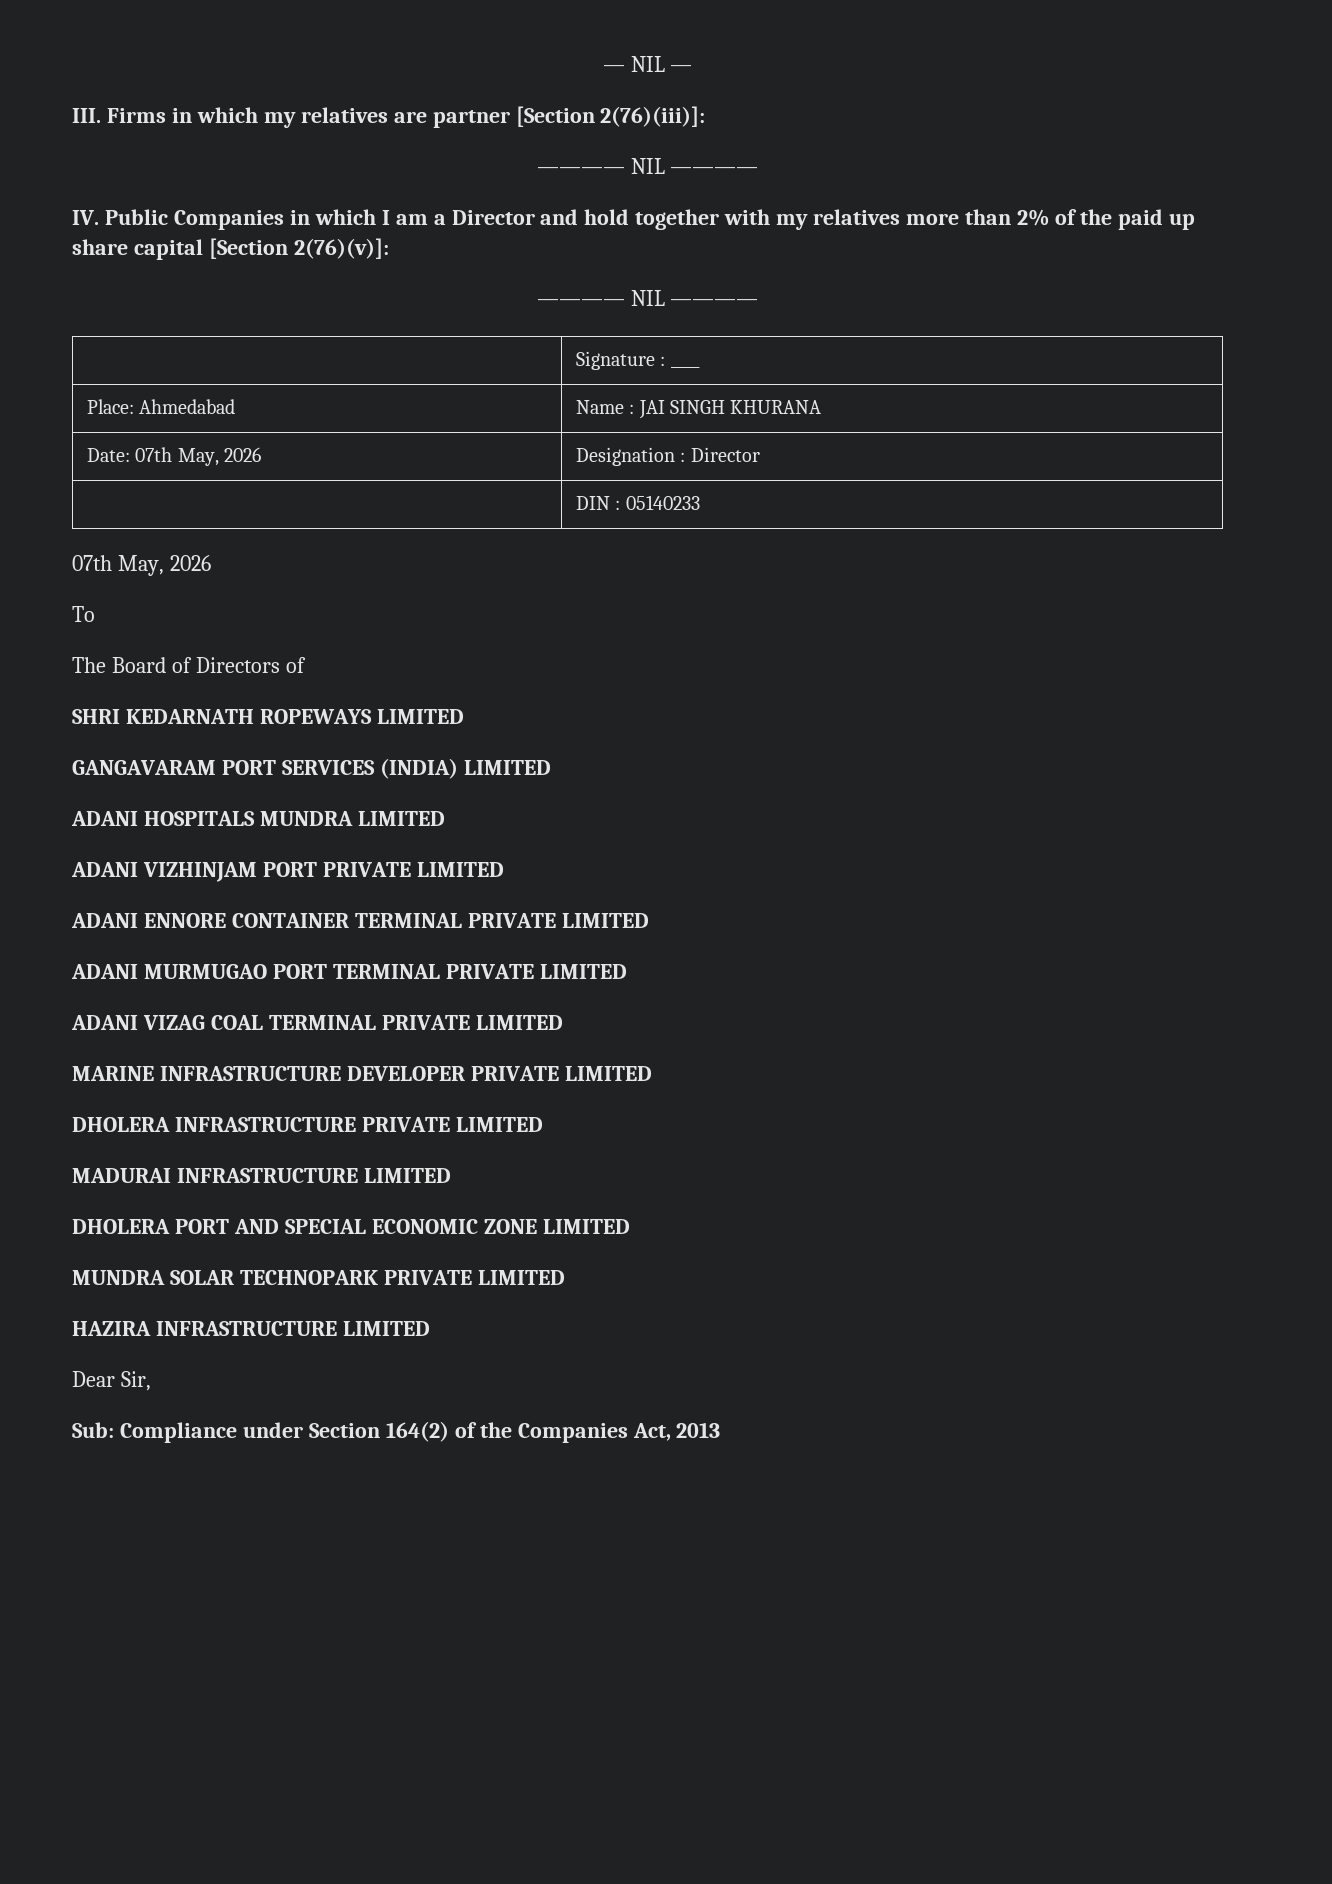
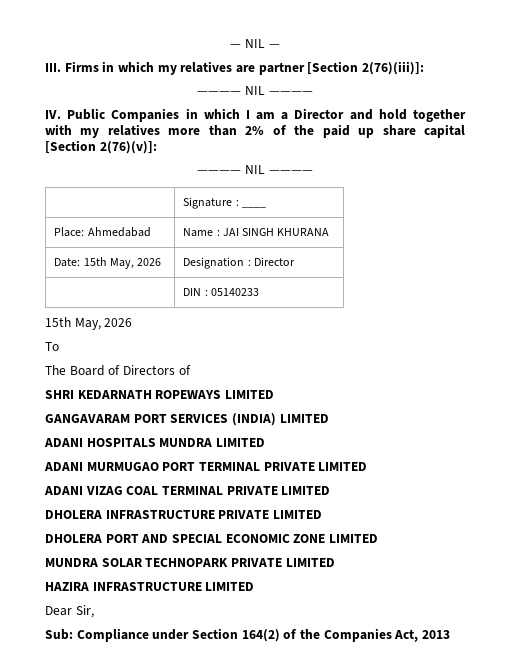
- Date: 07th May, 2026 | Designation : Director
+ Date: 15th May, 2026 | Designation : Director
  | DIN : 05140233
- 07th May, 2026
+ 15th May, 2026
- ADANI VIZHINJAM PORT PRIVATE LIMITED
- ADANI ENNORE CONTAINER TERMINAL PRIVATE LIMITED
- MARINE INFRASTRUCTURE DEVELOPER PRIVATE LIMITED
- MADURAI INFRASTRUCTURE LIMITED

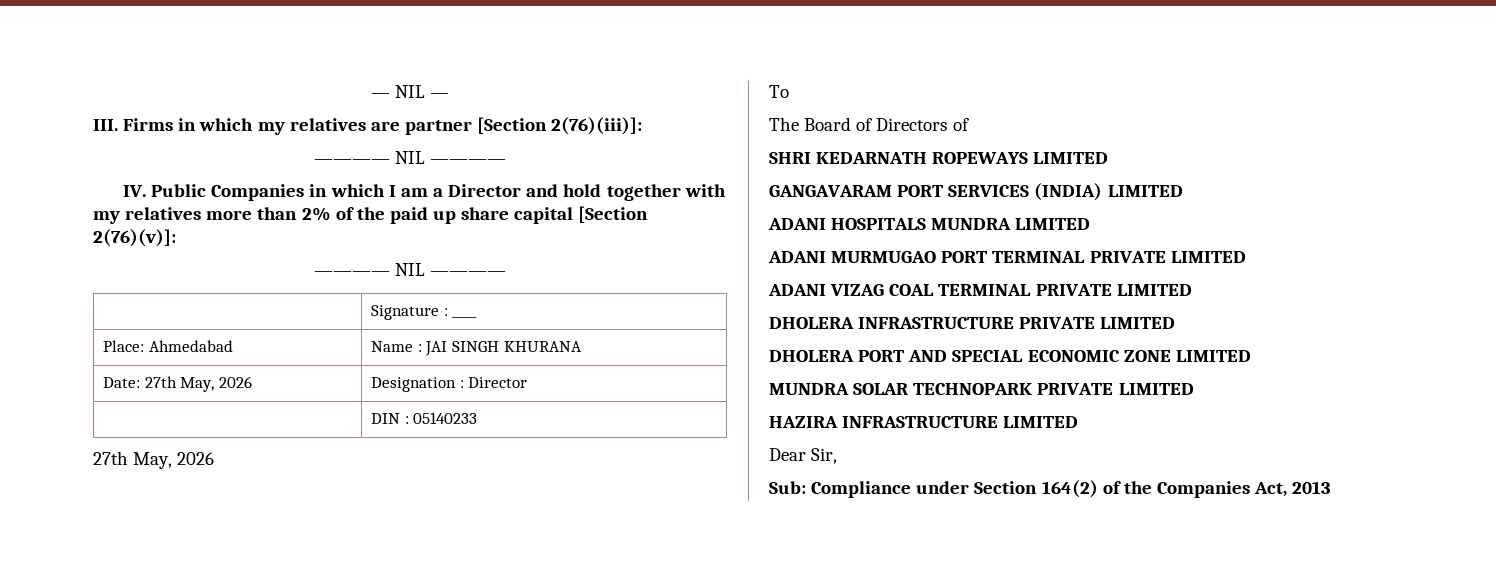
- Date: 15th May, 2026 | Designation : Director
+ Date: 27th May, 2026 | Designation : Director
  | DIN : 05140233
- 15th May, 2026
+ 27th May, 2026

